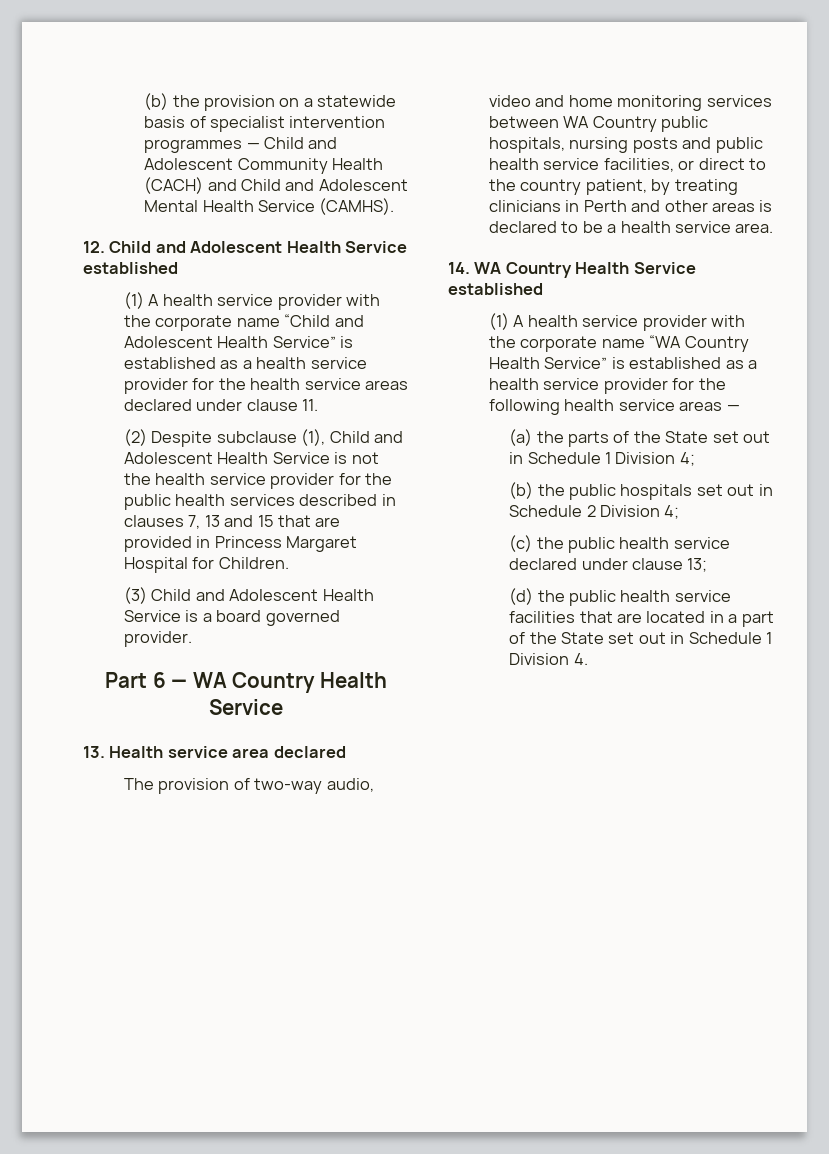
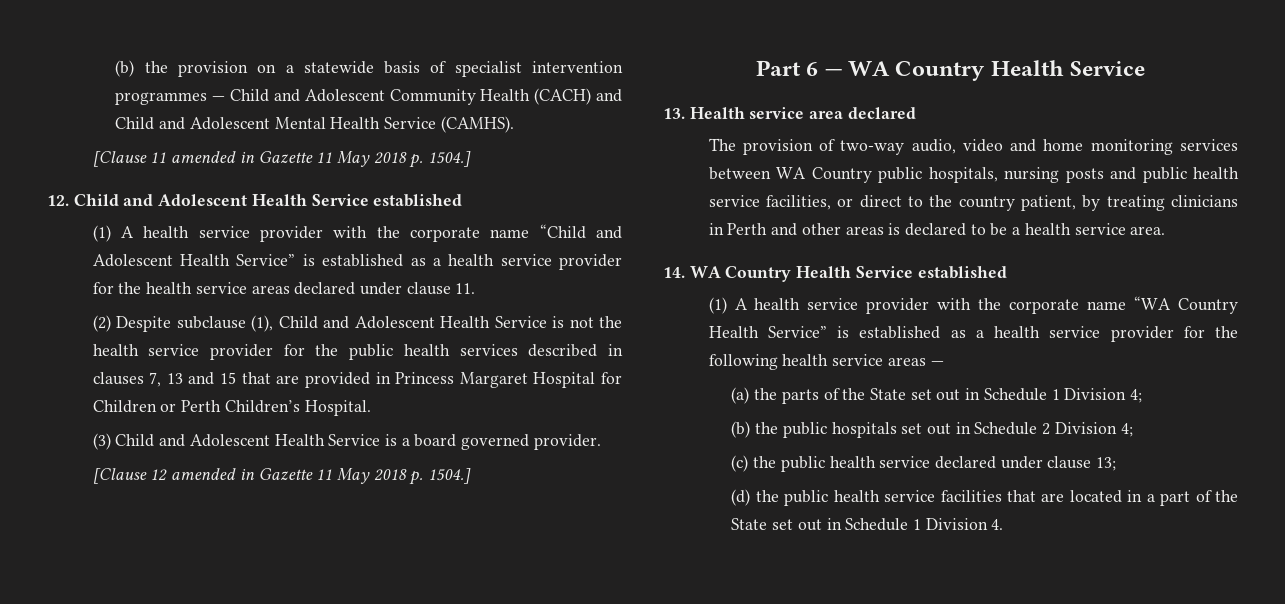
+ [Clause 11 amended in Gazette 11 May 2018 p. 1504.]
- (2) Despite subclause (1), Child and Adolescent Health Service is not the health service provider for the public health services described in clauses 7, 13 and 15 that are provided in Princess Margaret Hospital for Children.
+ (2) Despite subclause (1), Child and Adolescent Health Service is not the health service provider for the public health services described in clauses 7, 13 and 15 that are provided in Princess Margaret Hospital for Children or Perth Children’s Hospital.
+ [Clause 12 amended in Gazette 11 May 2018 p. 1504.]

